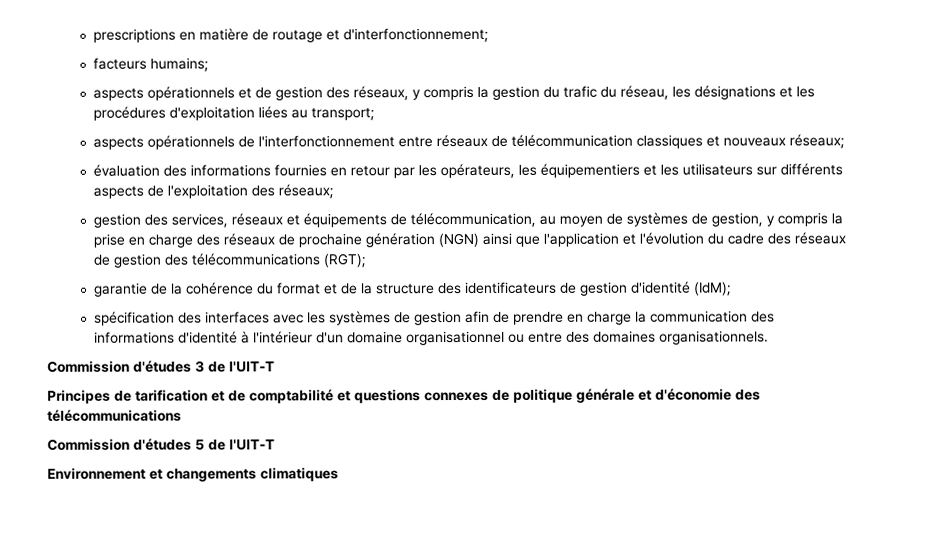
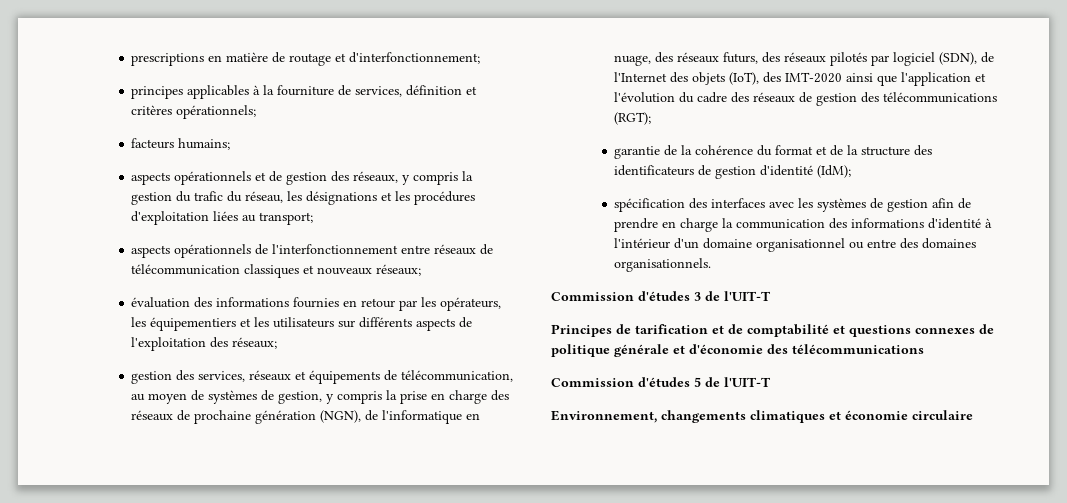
+ principes applicables à la fourniture de services, définition et critères opérationnels;
- gestion des services, réseaux et équipements de télécommunication, au moyen de systèmes de gestion, y compris la prise en charge des réseaux de prochaine génération (NGN) ainsi que l'application et l'évolution du cadre des réseaux de gestion des télécommunications (RGT);
+ gestion des services, réseaux et équipements de télécommunication, au moyen de systèmes de gestion, y compris la prise en charge des réseaux de prochaine génération (NGN), de l'informatique en nuage, des réseaux futurs, des réseaux pilotés par logiciel (SDN), de l'Internet des objets (IoT), des IMT-2020 ainsi que l'application et l'évolution du cadre des réseaux de gestion des télécommunications (RGT);
- Environnement et changements climatiques
+ Environnement, changements climatiques et économie circulaire

